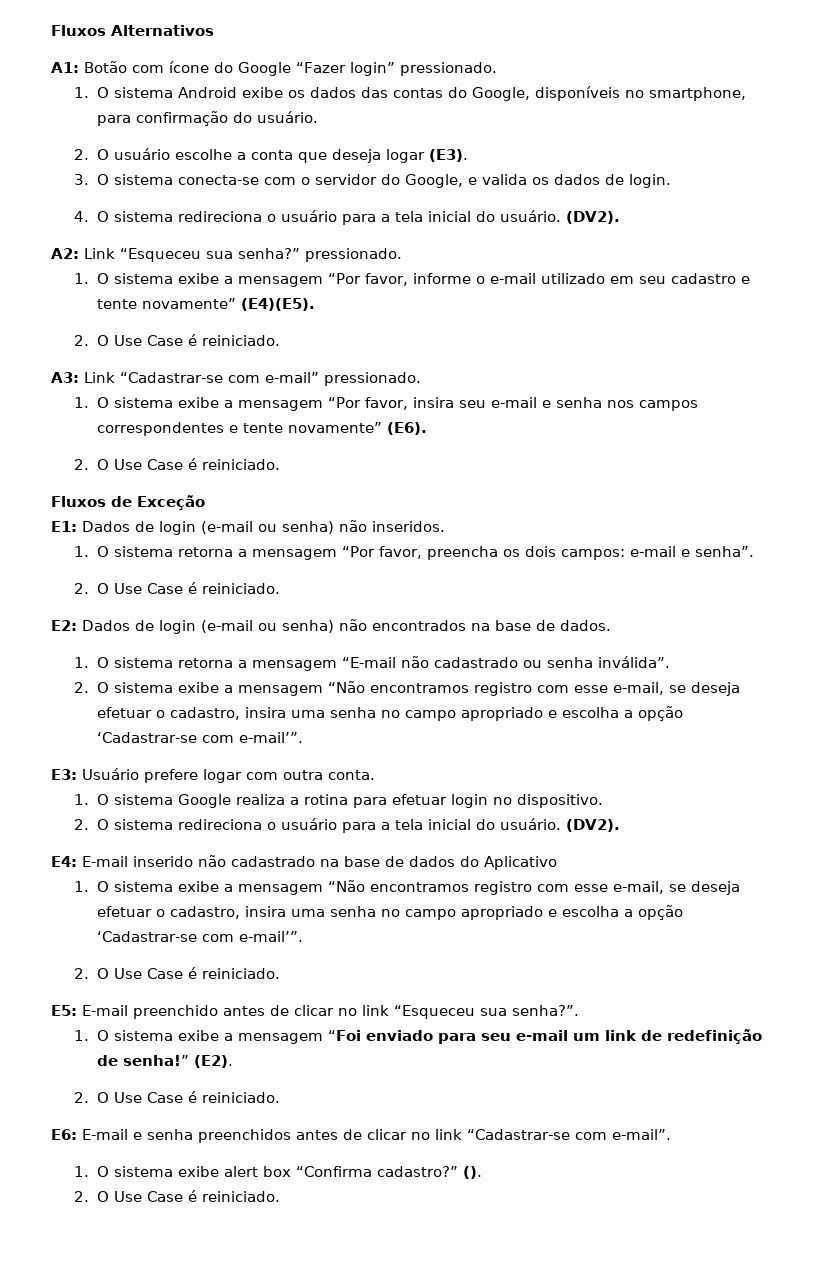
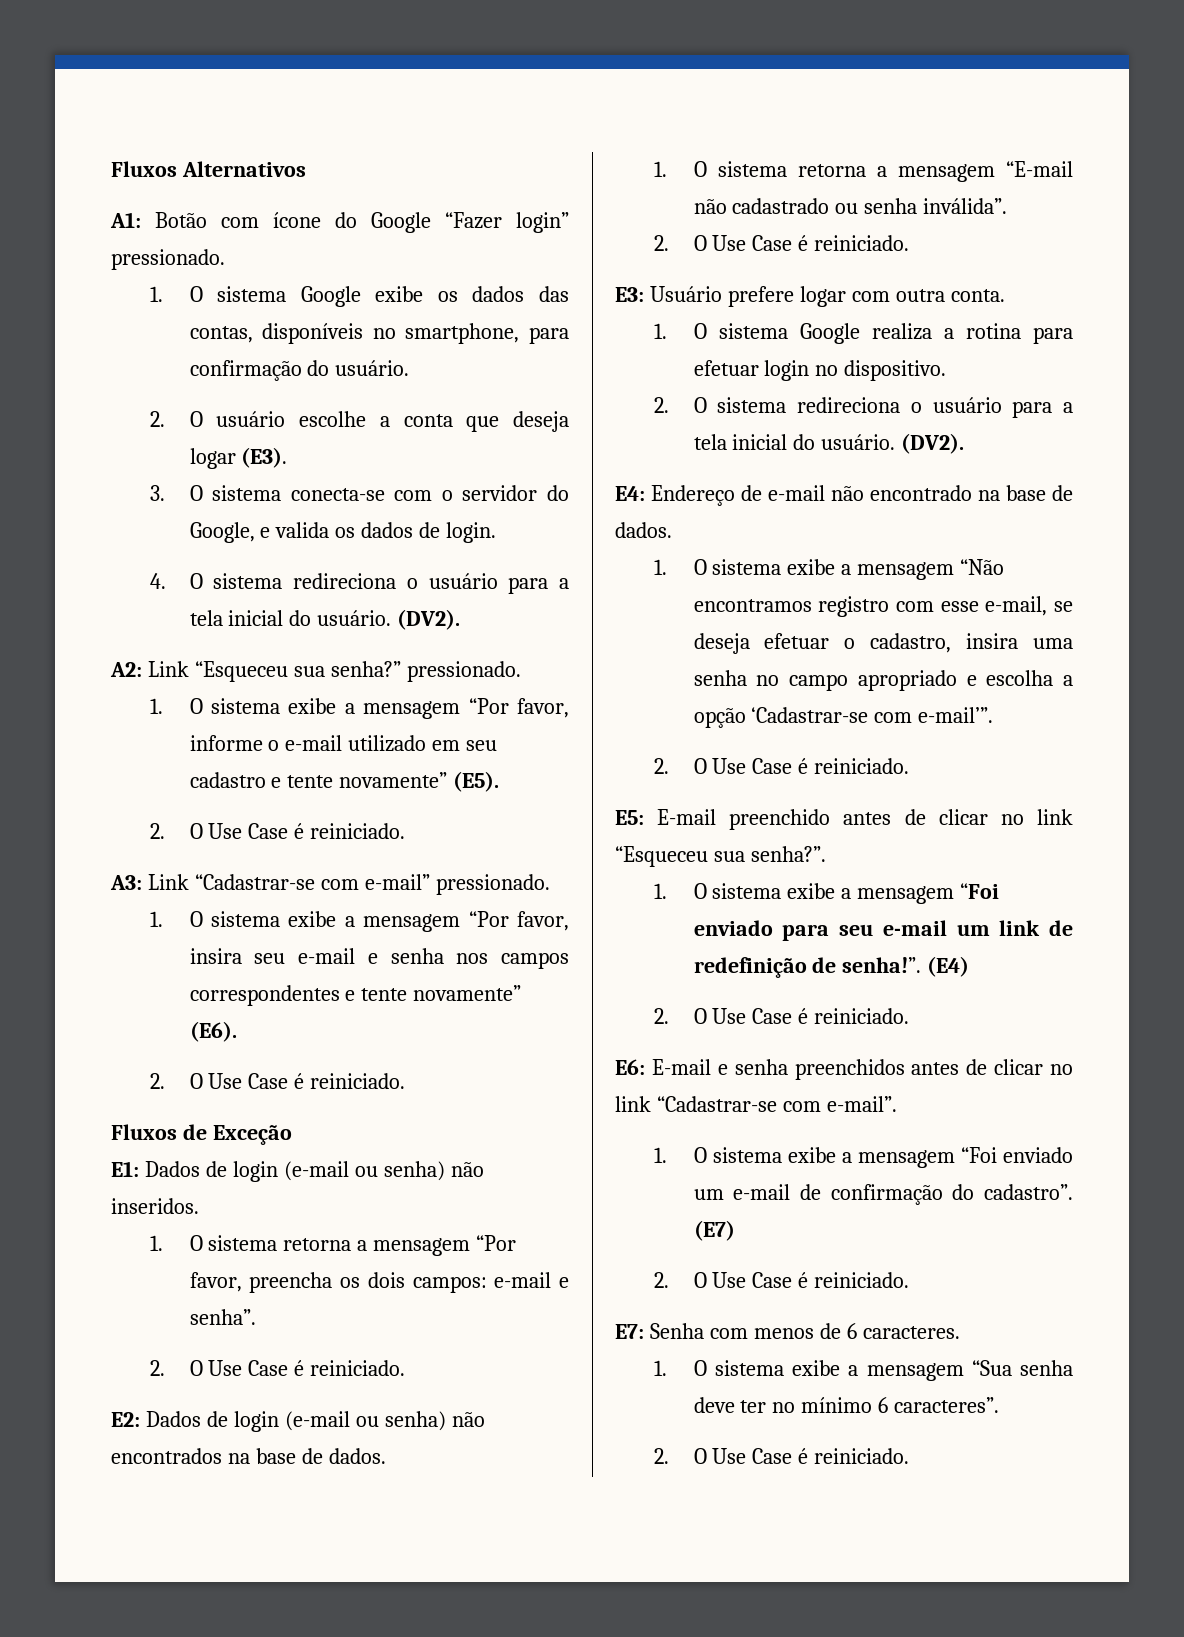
- 1. O sistema Android exibe os dados das contas do Google, disponíveis no smartphone, para confirmação do usuário.
+ 1. O sistema Google exibe os dados das contas, disponíveis no smartphone, para confirmação do usuário.
- 1. O sistema exibe a mensagem “Por favor, informe o e-mail utilizado em seu cadastro e tente novamente” (E4)(E5).
+ 1. O sistema exibe a mensagem “Por favor, informe o e-mail utilizado em seu cadastro e tente novamente” (E5).
  1. O sistema retorna a mensagem “E-mail não cadastrado ou senha inválida”.
- 2. O sistema exibe a mensagem “Não encontramos registro com esse e-mail, se deseja efetuar o cadastro, insira uma senha no campo apropriado e escolha a opção ‘Cadastrar-se com e-mail’”.
+ 2. O Use Case é reiniciado.
- E4: E-mail inserido não cadastrado na base de dados do Aplicativo
+ E4: Endereço de e-mail não encontrado na base de dados.
- 1. O sistema exibe a mensagem “Foi enviado para seu e-mail um link de redefinição de senha!” (E2).
+ 1. O sistema exibe a mensagem “Foi enviado para seu e-mail um link de redefinição de senha!”. (E4)
- 1. O sistema exibe alert box “Confirma cadastro?” ().
+ 1. O sistema exibe a mensagem “Foi enviado um e-mail de confirmação do cadastro”. (E7)
+ 2. O Use Case é reiniciado.
+ E7: Senha com menos de 6 caracteres.
+ 1. O sistema exibe a mensagem “Sua senha deve ter no mínimo 6 caracteres”.

